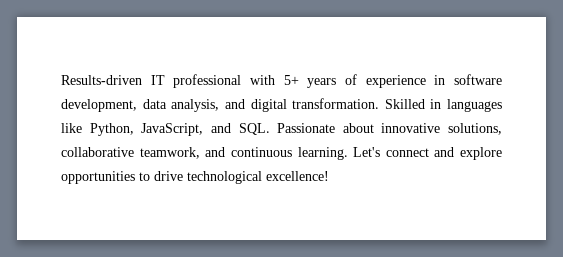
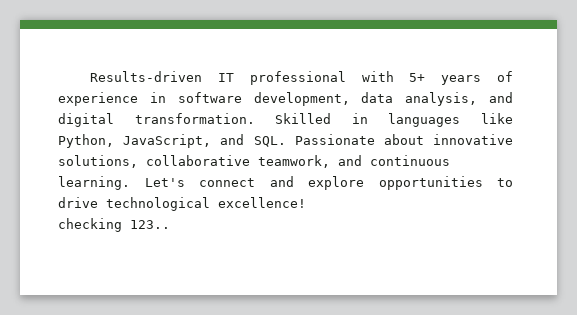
+ checking 123..

